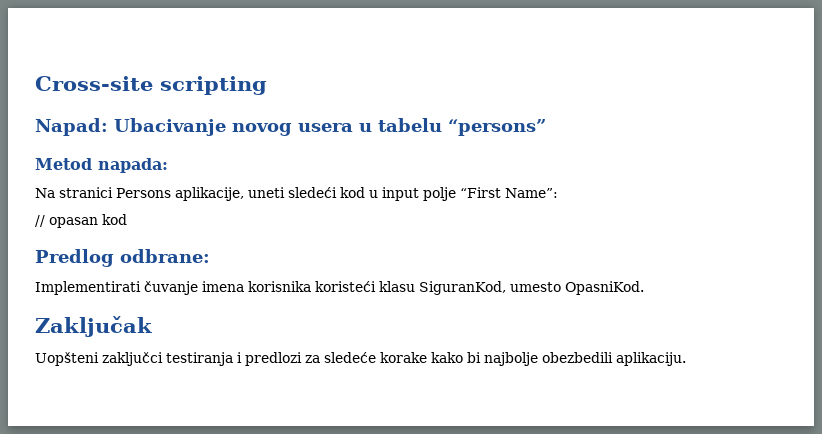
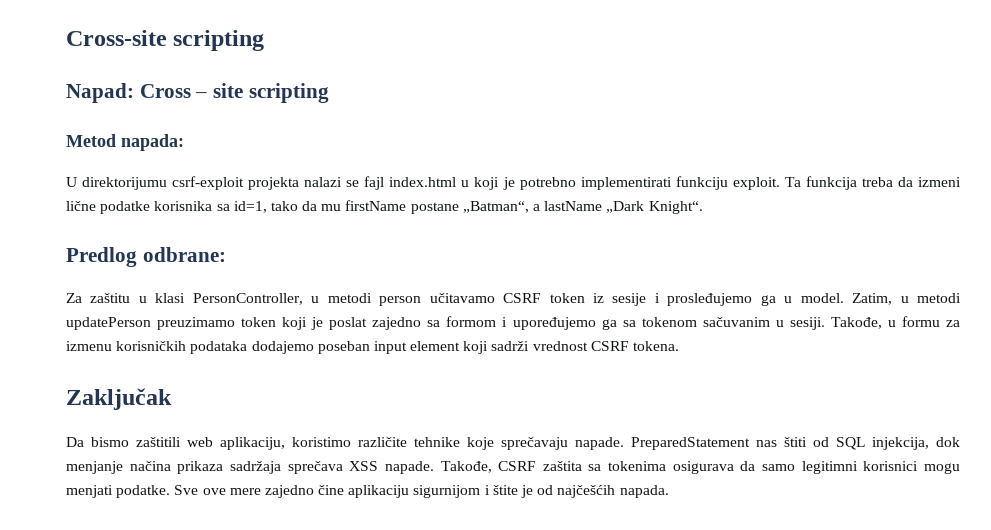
- Napad: Ubacivanje novog usera u tabelu “persons”
+ Napad: Cross – site scripting
  Metod napada:
- Na stranici Persons aplikacije, uneti sledeći kod u input polje “First Name”:
- // opasan kod
+ U direktorijumu csrf-exploit projekta nalazi se fajl index.html u koji je potrebno implementirati funkciju exploit. Ta funkcija treba da izmeni lične podatke korisnika sa id=1, tako da mu firstName postane „Batman“, a lastName „Dark Knight“.
  Predlog odbrane:
- Implementirati čuvanje imena korisnika koristeći klasu SiguranKod, umesto OpasniKod.
+ Za zaštitu u klasi PersonController, u metodi person učitavamo CSRF token iz sesije i prosleđujemo ga u model. Zatim, u metodi updatePerson preuzimamo token koji je poslat zajedno sa formom i upoređujemo ga sa tokenom sačuvanim u sesiji. Takođe, u formu za izmenu korisničkih podataka dodajemo poseban input element koji sadrži vrednost CSRF tokena.
  Zaključak
- Uopšteni zaključci testiranja i predlozi za sledeće korake kako bi najbolje obezbedili aplikaciju.
+ Da bismo zaštitili web aplikaciju, koristimo različite tehnike koje sprečavaju napade. PreparedStatement nas štiti od SQL injekcija, dok menjanje načina prikaza sadržaja sprečava XSS napade. Takođe, CSRF zaštita sa tokenima osigurava da samo legitimni korisnici mogu menjati podatke. Sve ove mere zajedno čine aplikaciju sigurnijom i štite je od najčešćih napada.

